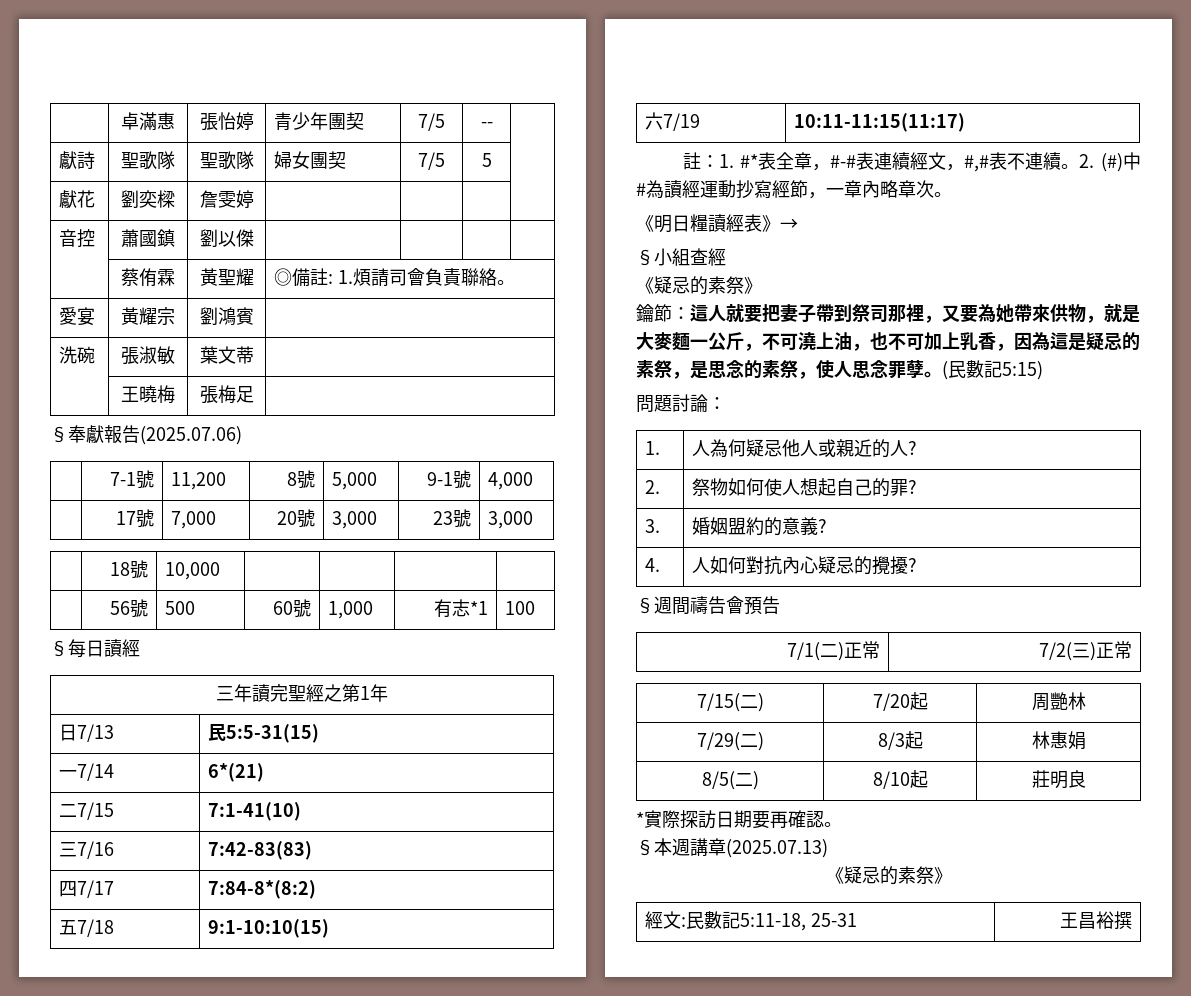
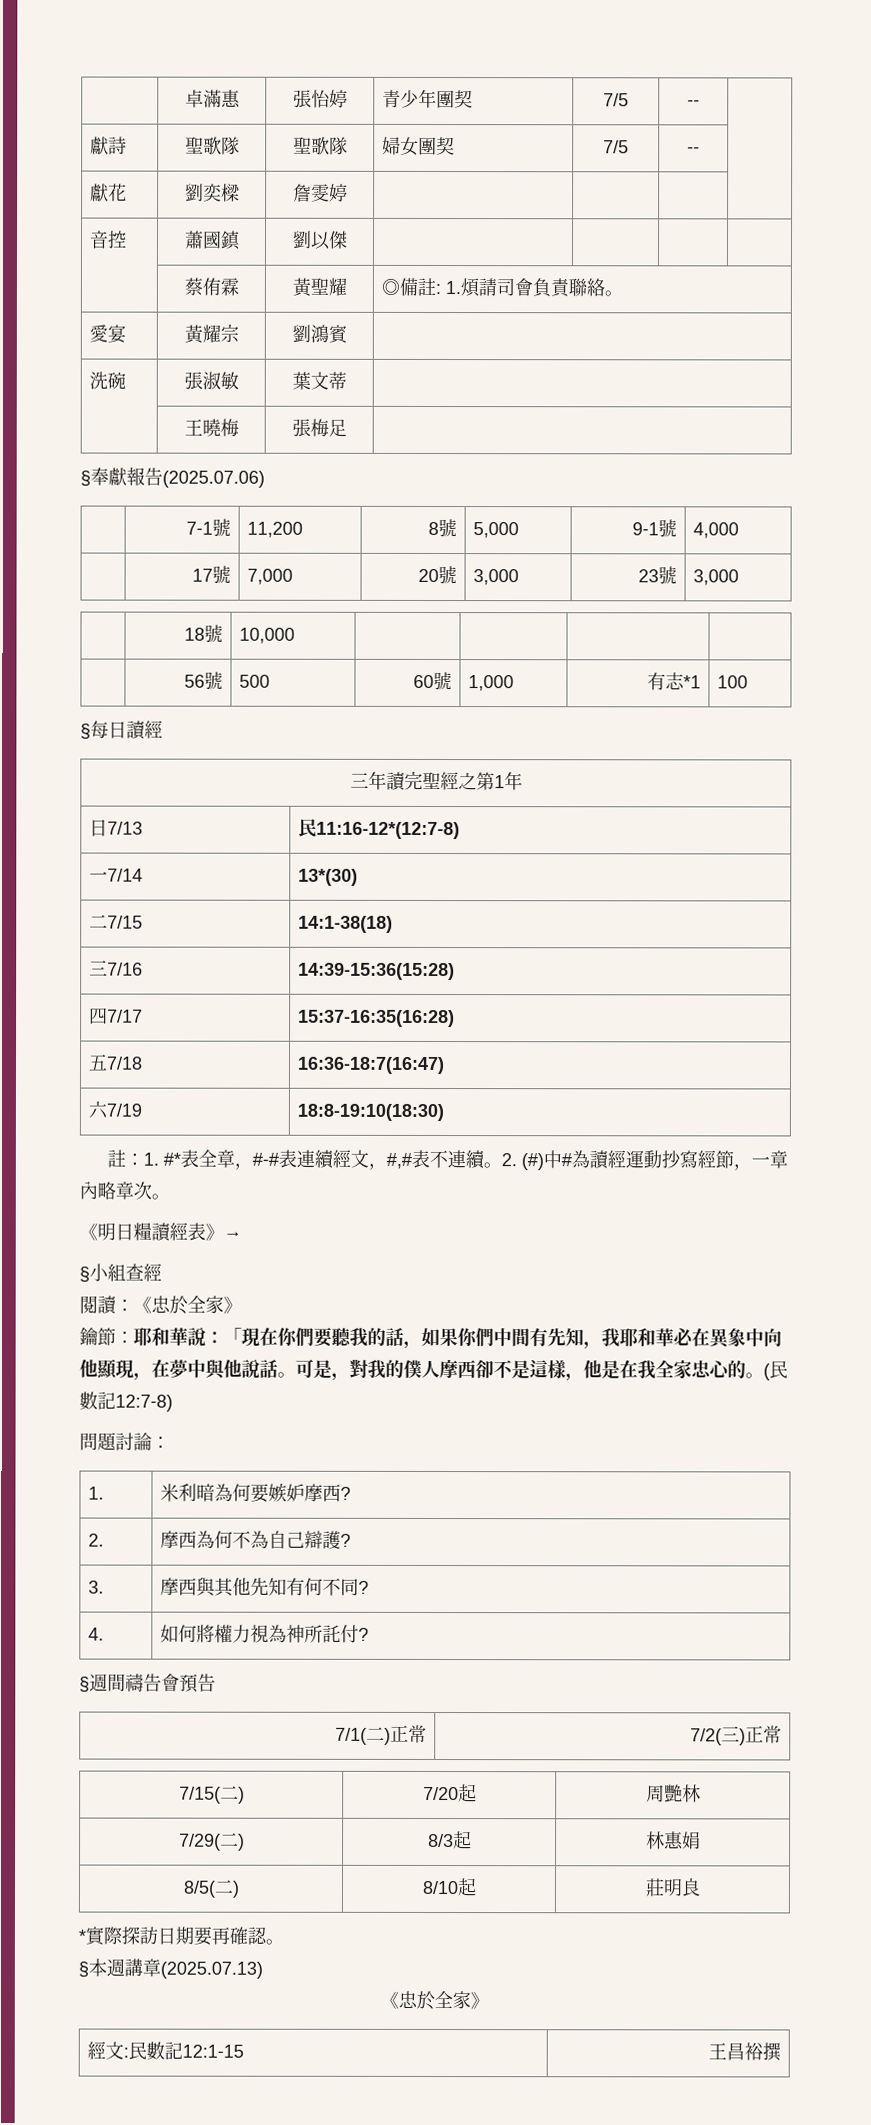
- 獻詩 | 聖歌隊 | 聖歌隊 | 婦女團契 | 7/5 | 5 |
+ 獻詩 | 聖歌隊 | 聖歌隊 | 婦女團契 | 7/5 | -- |
- 日7/13 | 民5:5-31(15)
+ 日7/13 | 民11:16-12*(12:7-8)
- 一7/14 | 6*(21)
+ 一7/14 | 13*(30)
- 二7/15 | 7:1-41(10)
+ 二7/15 | 14:1-38(18)
- 三7/16 | 7:42-83(83)
+ 三7/16 | 14:39-15:36(15:28)
- 四7/17 | 7:84-8*(8:2)
+ 四7/17 | 15:37-16:35(16:28)
- 五7/18 | 9:1-10:10(15)
+ 五7/18 | 16:36-18:7(16:47)
- 六7/19 | 10:11-11:15(11:17)
+ 六7/19 | 18:8-19:10(18:30)
  §小組查經
- 《疑忌的素祭》
- 鑰節：這人就要把妻子帶到祭司那裡，又要為她帶來供物，就是大麥麵一公斤，不可澆上油，也不可加上乳香，因為這是疑忌的素祭，是思念的素祭，使人思念罪孽。
+ 閱讀：《忠於全家》
+ 鑰節：耶和華說：「現在你們要聽我的話，如果你們中間有先知，我耶和華必在異象中向他顯現，在夢中與他說話。可是，對我的僕人摩西卻不是這樣，他是在我全家忠心的。
- (民數記5:15)
+ (民數記12:7-8)
- 1. | 人為何疑忌他人或親近的人?
- 2. | 祭物如何使人想起自己的罪?
- 3. | 婚姻盟約的意義?
- 4. | 人如何對抗內心疑忌的攪擾?
+ 1. | 米利暗為何要嫉妒摩西?
+ 2. | 摩西為何不為自己辯護?
+ 3. | 摩西與其他先知有何不同?
+ 4. | 如何將權力視為神所託付?
  §本週講章(2025.07.13)
- 《疑忌的素祭》
+ 《忠於全家》
- 經文:民數記5:11-18, 25-31 | 王昌裕撰
+ 經文:民數記12:1-15 | 王昌裕撰

